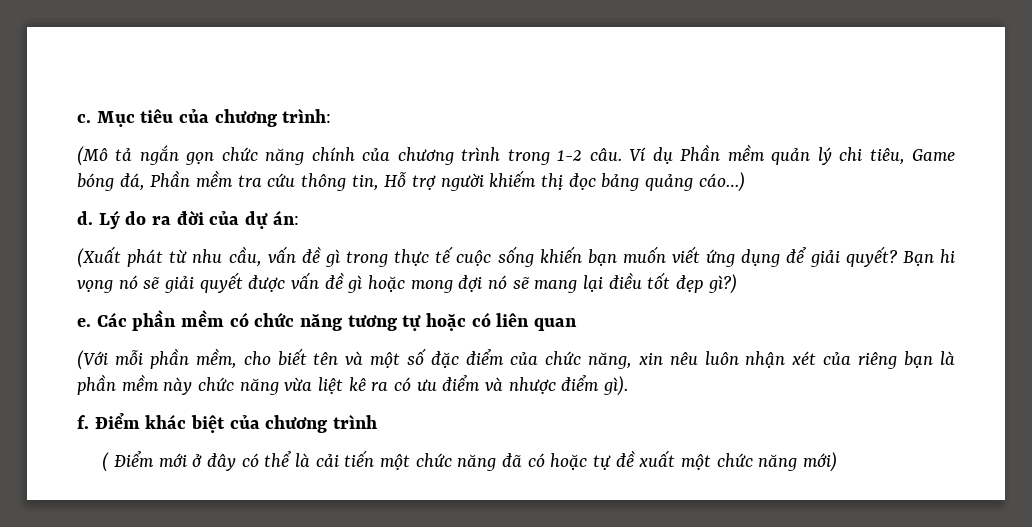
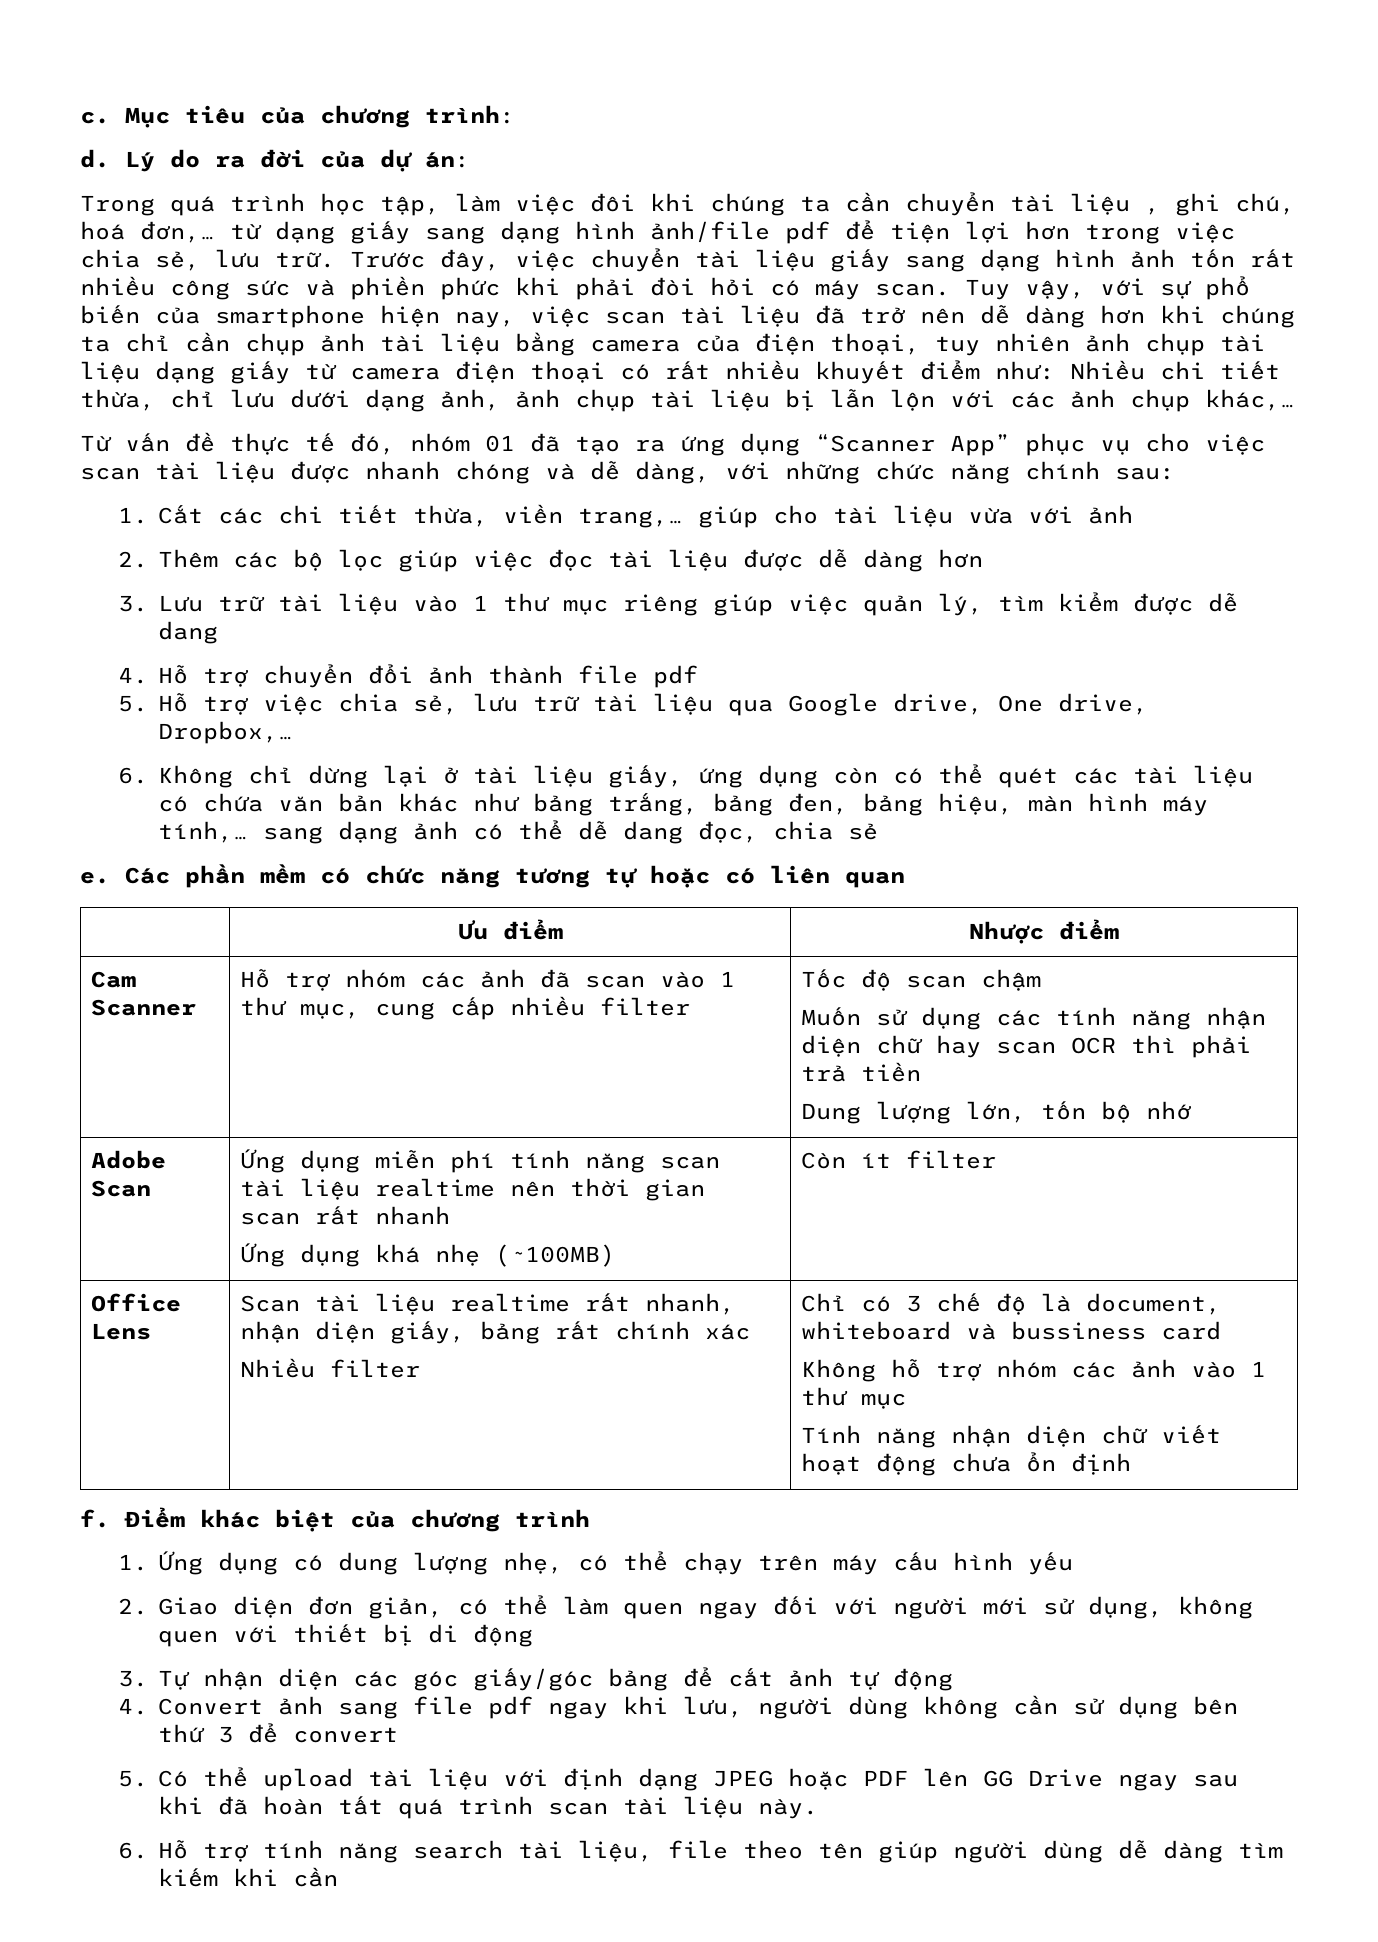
- (Mô tả ngắn gọn chức năng chính của chương trình trong 1-2 câu. Ví dụ Phần mềm quản lý chi tiêu, Game bóng đá, Phần mềm tra cứu thông tin, Hỗ trợ người khiếm thị đọc bảng quảng cáo…)
- (Xuất phát từ nhu cầu, vấn đề gì trong thực tế cuộc sống khiến bạn muốn viết ứng dụng để giải quyết? Bạn hi vọng nó sẽ giải quyết được vấn đề gì hoặc mong đợi nó sẽ mang lại điều tốt đẹp gì?)
+ Trong quá trình học tập, làm việc đôi khi chúng ta cần chuyển tài liệu , ghi chú, hoá đơn,… từ dạng giấy sang dạng hình ảnh/file pdf để tiện lợi hơn trong việc chia sẻ, lưu trữ. Trước đây, việc chuyển tài liệu giấy sang dạng hình ảnh tốn rất nhiều công sức và phiền phức khi phải đòi hỏi có máy scan. Tuy vậy, với sự phổ biến của smartphone hiện nay, việc scan tài liệu đã trở nên dễ dàng hơn khi chúng ta chỉ cần chụp ảnh tài liệu bằng camera của điện thoại, tuy nhiên ảnh chụp tài liệu dạng giấy từ camera điện thoại có rất nhiều khuyết điểm như: Nhiều chi tiết thừa, chỉ lưu dưới dạng ảnh, ảnh chụp tài liệu bị lẫn lộn với các ảnh chụp khác,…
+ Từ vấn đề thực tế đó, nhóm 01 đã tạo ra ứng dụng “Scanner App” phục vụ cho việc scan tài liệu được nhanh chóng và dễ dàng, với những chức năng chính sau:
+ 1. Cắt các chi tiết thừa, viền trang,… giúp cho tài liệu vừa với ảnh
+ 2. Thêm các bộ lọc giúp việc đọc tài liệu được dễ dàng hơn
+ 3. Lưu trữ tài liệu vào 1 thư mục riêng giúp việc quản lý, tìm kiểm được dễ dang
+ 4. Hỗ trợ chuyển đổi ảnh thành file pdf
+ 5. Hỗ trợ việc chia sẻ, lưu trữ tài liệu qua Google drive, One drive, Dropbox,…
+ 6. Không chỉ dừng lại ở tài liệu giấy, ứng dụng còn có thể quét các tài liệu có chứa văn bản khác như bảng trắng, bảng đen, bảng hiệu, màn hình máy tính,… sang dạng ảnh có thể dễ dang đọc, chia sẻ
- (Với mỗi phần mềm, cho biết tên và một số đặc điểm của chức năng, xin nêu luôn nhận xét của riêng bạn là phần mềm này chức năng vừa liệt kê ra có ưu điểm và nhược điểm gì).
+ | Ưu điểm | Nhược điểm
+ Cam Scanner | Hỗ trợ nhóm các ảnh đã scan vào 1 thư mục, cung cấp nhiều filter | Tốc độ scan chậm
+ Muốn sử dụng các tính năng nhận diện chữ hay scan OCR thì phải trả tiền
+ Dung lượng lớn, tốn bộ nhớ
+ Adobe Scan | Ứng dụng miễn phí tính năng scan tài liệu realtime nên thời gian scan rất nhanh
+ Ứng dụng khá nhẹ (~100MB) | Còn ít filter
+ Office Lens | Scan tài liệu realtime rất nhanh, nhận diện giấy, bảng rất chính xác
+ Nhiều filter | Chỉ có 3 chế độ là document, whiteboard và bussiness card
+ Không hỗ trợ nhóm các ảnh vào 1 thư mục
+ Tính năng nhận diện chữ viết hoạt động chưa ổn định
- ( Điểm mới ở đây có thể là cải tiến một chức năng đã có hoặc tự đề xuất một chức năng mới)
+ 1. Ứng dụng có dung lượng nhẹ, có thể chạy trên máy cấu hình yếu
+ 2. Giao diện đơn giản, có thể làm quen ngay đối với người mới sử dụng, không quen với thiết bị di động
+ 3. Tự nhận diện các góc giấy/góc bảng để cắt ảnh tự động
+ 4. Convert ảnh sang file pdf ngay khi lưu, người dùng không cần sử dụng bên thứ 3 để convert
+ 5. Có thể upload tài liệu với định dạng JPEG hoặc PDF lên GG Drive ngay sau khi đã hoàn tất quá trình scan tài liệu này.
+ 6. Hỗ trợ tính năng search tài liệu, file theo tên giúp người dùng dễ dàng tìm kiếm khi cần

